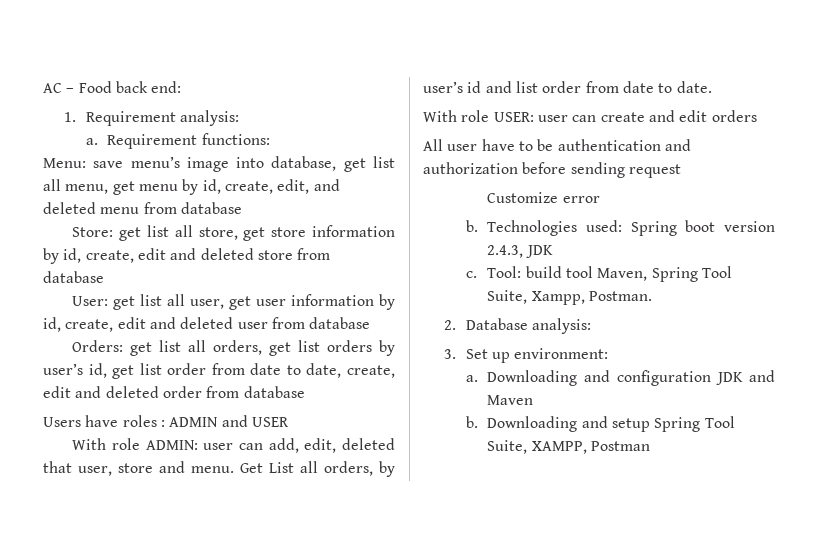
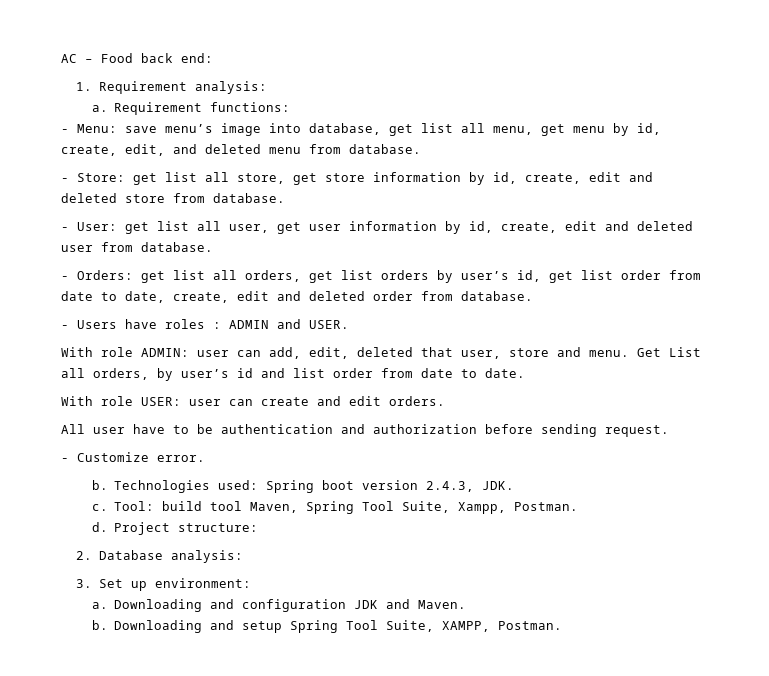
- Menu:
+ - Menu:
- save menu’s image into database, get list all menu, get menu by id, create, edit, and deleted menu from database
- Store:
+ save menu’s image into database, get list all menu, get menu by id, create, edit, and deleted menu from database.
+ - Store:
- get list all store, get store information by id, create, edit and deleted store from database
- User:
+ get list all store, get store information by id, create, edit and deleted store from database.
+ - User:
- get list all user, get user information by id, create, edit and deleted user from database
- Orders:
+ get list all user, get user information by id, create, edit and deleted user from database.
+ - Orders:
- get list all orders, get list orders by user’s id, get list order from date to date, create, edit and deleted order from database
- Users have roles :
+ get list all orders, get list orders by user’s id, get list order from date to date, create, edit and deleted order from database.
+ - Users have roles :
- ADMIN and USER
+ ADMIN and USER.
- With role USER: user can create and edit orders
+ With role USER: user can create and edit orders.
- All user have to be authentication and authorization before sending request
- Customize error
+ All user have to be authentication and authorization before sending request.
+ - Customize error.
- Technologies used: Spring boot version 2.4.3, JDK
+ Technologies used: Spring boot version 2.4.3, JDK.
+ d. Project structure:
- Downloading and configuration JDK and Maven
+ Downloading and configuration JDK and Maven.
- Downloading and setup Spring Tool Suite, XAMPP, Postman
+ Downloading and setup Spring Tool Suite, XAMPP, Postman.

